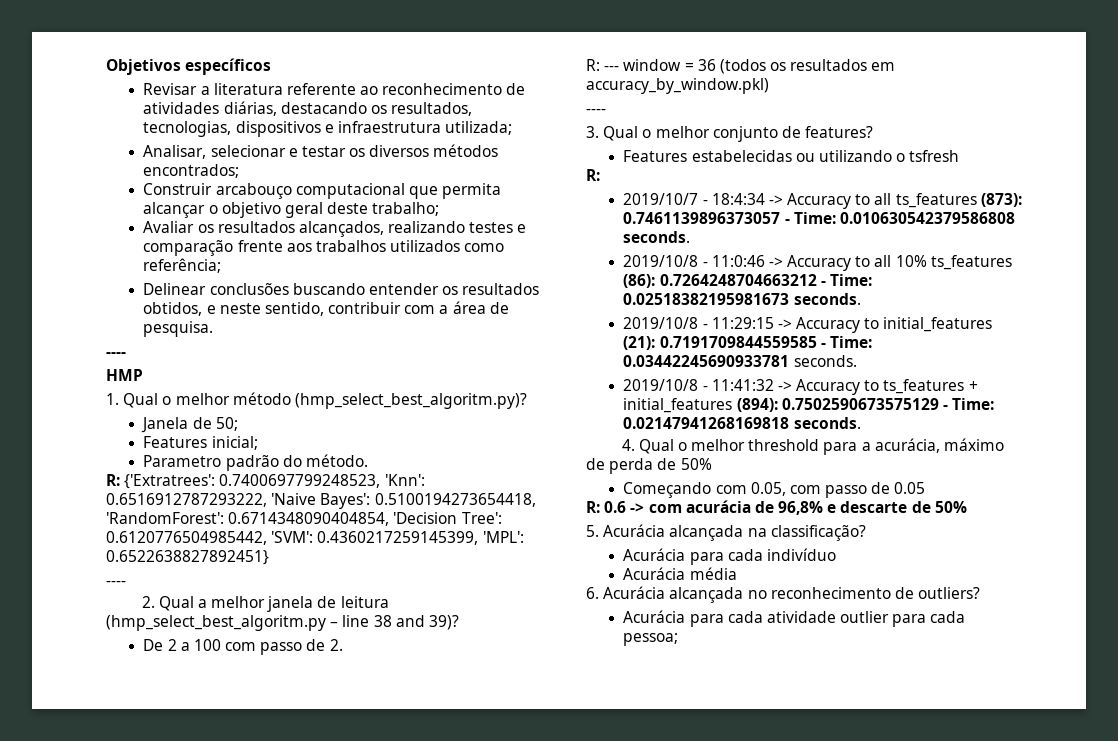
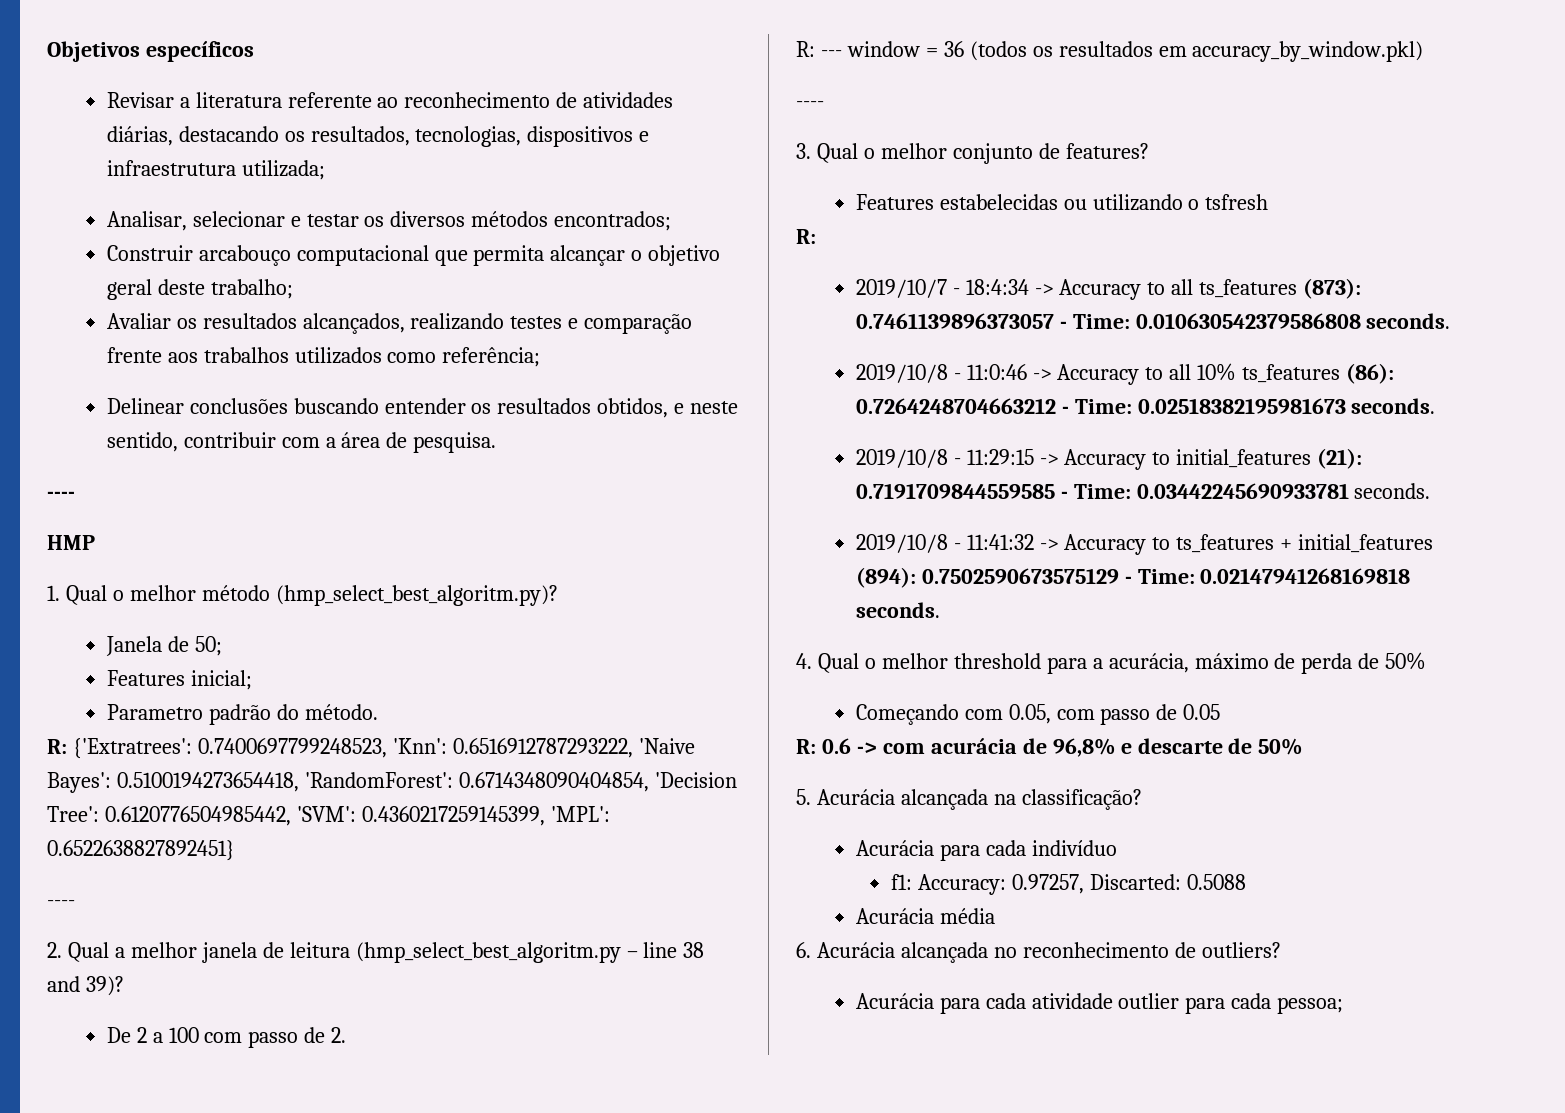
+ f1: Accuracy: 0.97257, Discarted: 0.5088

